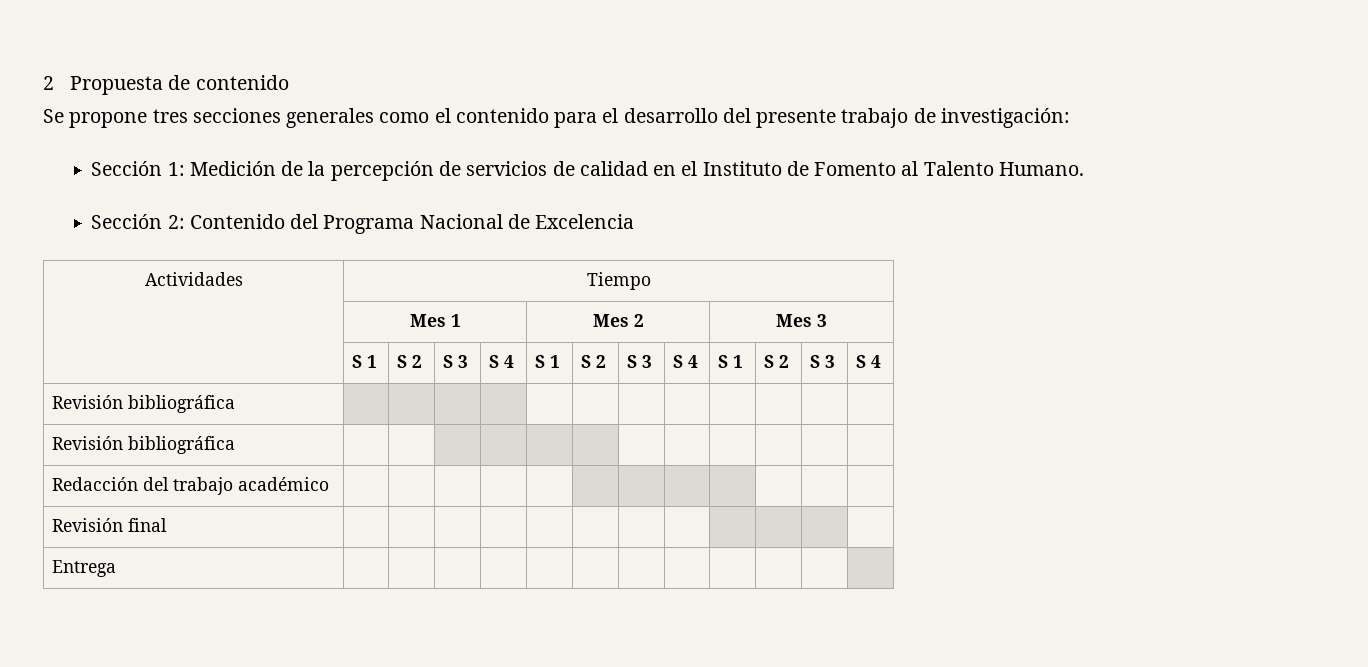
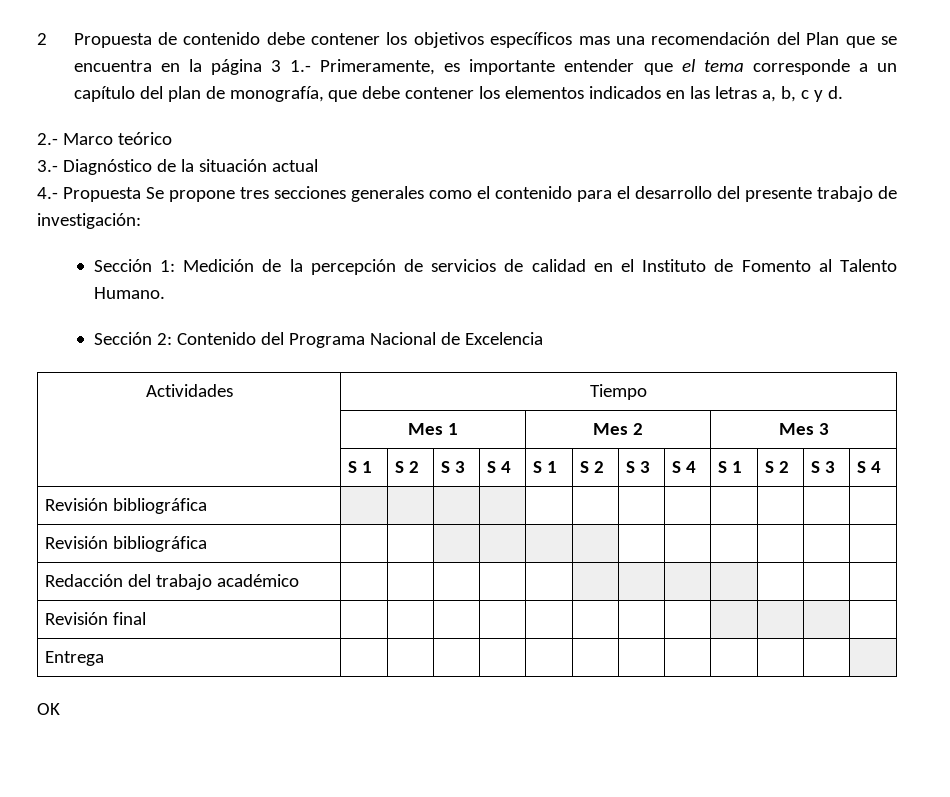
- 2 Propuesta de contenido
- Se propone tres secciones generales como el contenido para el desarrollo del presente trabajo de investigación:
+ 2 Propuesta de contenido debe contener los objetivos específicos mas una recomendación del Plan que se encuentra en la página 3 1.- Primeramente, es importante entender que el tema corresponde a un capítulo del plan de monografía, que debe contener los elementos indicados en las letras a, b, c y d.
+ 2.- Marco teórico
+ 3.- Diagnóstico de la situación actual
+ 4.- Propuesta Se propone tres secciones generales como el contenido para el desarrollo del presente trabajo de investigación:
+ OK

